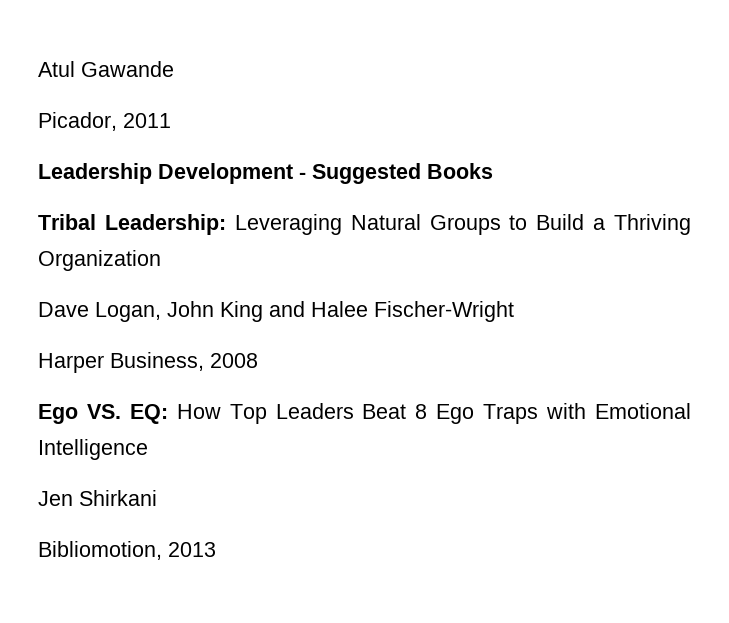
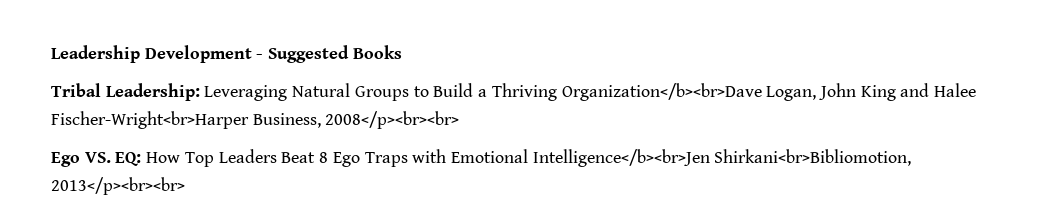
- Atul Gawande
- Picador, 2011
- Tribal Leadership: Leveraging Natural Groups to Build a Thriving Organization
- Dave Logan, John King and Halee Fischer-Wright
- Harper Business, 2008
+ Tribal Leadership: Leveraging Natural Groups to Build a Thriving Organization</b><br>Dave Logan, John King and Halee Fischer-Wright<br>Harper Business, 2008</p><br><br>
- Ego VS. EQ: How Top Leaders Beat 8 Ego Traps with Emotional Intelligence
- Jen Shirkani
- Bibliomotion, 2013
+ Ego VS. EQ: How Top Leaders Beat 8 Ego Traps with Emotional Intelligence</b><br>Jen Shirkani<br>Bibliomotion, 2013</p><br><br>

